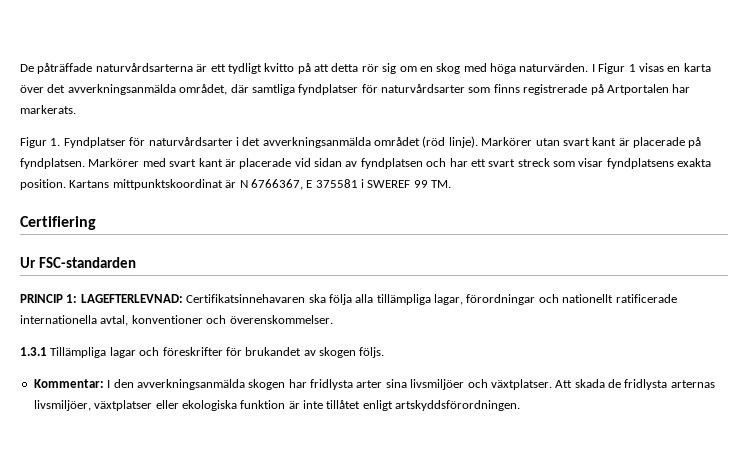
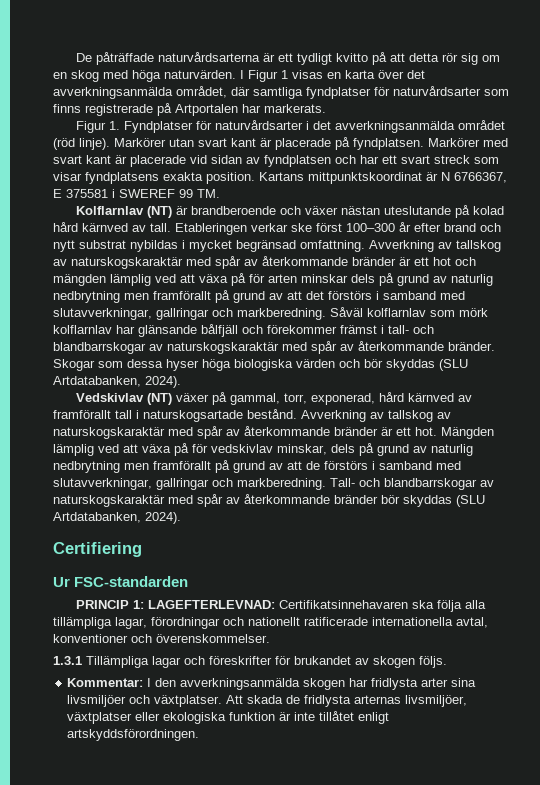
+ Kolflarnlav (NT) är brandberoende och växer nästan uteslutande på kolad hård kärnved av tall. Etableringen verkar ske först 100–300 år efter brand och nytt substrat nybildas i mycket begränsad omfattning. Avverkning av tallskog av naturskogskaraktär med spår av återkommande bränder är ett hot och mängden lämplig ved att växa på för arten minskar dels på grund av naturlig nedbrytning men framförallt på grund av att det förstörs i samband med slutavverkningar, gallringar och markberedning. Såväl kolflarnlav som mörk kolflarnlav har glänsande bålfjäll och förekommer främst i tall- och blandbarrskogar av naturskogskaraktär med spår av återkommande bränder. Skogar som dessa hyser höga biologiska värden och bör skyddas (SLU Artdatabanken, 2024).
+ Vedskivlav (NT) växer på gammal, torr, exponerad, hård kärnved av framförallt tall i naturskogsartade bestånd. Avverkning av tallskog av naturskogskaraktär med spår av återkommande bränder är ett hot. Mängden lämplig ved att växa på för vedskivlav minskar, dels på grund av naturlig nedbrytning men framförallt på grund av att de förstörs i samband med slutavverkningar, gallringar och markberedning. Tall- och blandbarrskogar av naturskogskaraktär med spår av återkommande bränder bör skyddas (SLU Artdatabanken, 2024).

